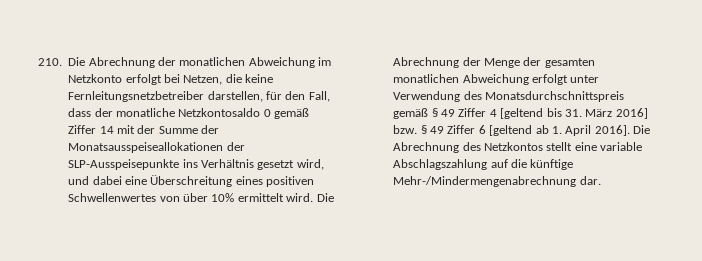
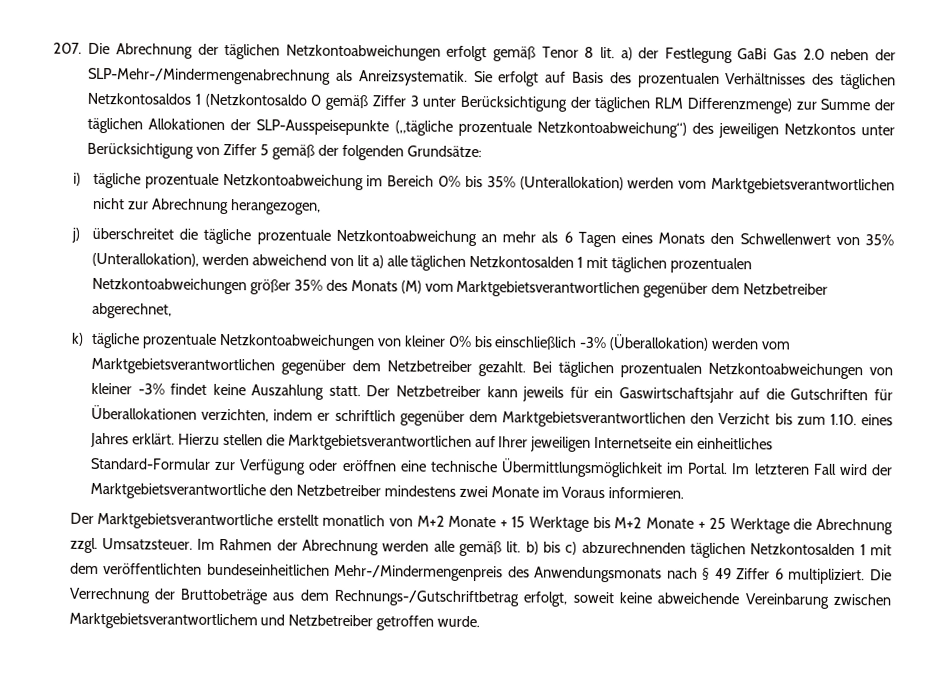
- 210. Die Abrechnung der monatlichen Abweichung im Netzkonto erfolgt bei Netzen, die keine Fernleitungsnetzbetreiber darstellen, für den Fall, dass der monatliche Netzkontosaldo 0 gemäß Ziffer 14 mit der Summe der Monatsausspeiseallokationen der SLP-Ausspeisepunkte ins Verhältnis gesetzt wird, und dabei eine Überschreitung eines positiven Schwellenwertes von über 10% ermittelt wird. Die Abrechnung der Menge der gesamten monatlichen Abweichung erfolgt unter Verwendung des Monatsdurchschnittspreis gemäß § 49 Ziffer 4 [geltend bis 31. März 2016] bzw. § 49 Ziffer 6 [geltend ab 1. April 2016]. Die Abrechnung des Netzkontos stellt eine variable Abschlagszahlung auf die künftige Mehr-/Mindermengenabrechnung dar.
+ 207. Die Abrechnung der täglichen Netzkontoabweichungen erfolgt gemäß Tenor 8 lit. a) der Festlegung GaBi Gas 2.0 neben der SLP-Mehr-/Mindermengenabrechnung als Anreizsystematik. Sie erfolgt auf Basis des prozentualen Verhältnisses des täglichen Netzkontosaldos 1 (Netzkontosaldo 0 gemäß Ziffer 3 unter Berücksichtigung der täglichen RLM Differenzmenge) zur Summe der täglichen Allokationen der SLP-Ausspeisepunkte („tägliche prozentuale Netzkontoabweichung“) des jeweiligen Netzkontos unter Berücksichtigung von Ziffer 5 gemäß der folgenden Grundsätze:
+ i) tägliche prozentuale Netzkontoabweichung im Bereich 0% bis 35% (Unterallokation) werden vom Marktgebietsverantwortlichen nicht zur Abrechnung herangezogen,
+ j) überschreitet die tägliche prozentuale Netzkontoabweichung an mehr als 6 Tagen eines Monats den Schwellenwert von 35% (Unterallokation), werden abweichend von lit a) alle täglichen Netzkontosalden 1 mit täglichen prozentualen Netzkontoabweichungen größer 35% des Monats (M) vom Marktgebietsverantwortlichen gegenüber dem Netzbetreiber abgerechnet,
+ k) tägliche prozentuale Netzkontoabweichungen von kleiner 0% bis einschließlich -3% (Überallokation) werden vom Marktgebietsverantwortlichen gegenüber dem Netzbetreiber gezahlt. Bei täglichen prozentualen Netzkontoabweichungen von kleiner -3% findet keine Auszahlung statt. Der Netzbetreiber kann jeweils für ein Gaswirtschaftsjahr auf die Gutschriften für Überallokationen verzichten, indem er schriftlich gegenüber dem Marktgebietsverantwortlichen den Verzicht bis zum 1.10. eines Jahres erklärt. Hierzu stellen die Marktgebietsverantwortlichen auf Ihrer jeweiligen Internetseite ein einheitliches Standard-Formular zur Verfügung oder eröffnen eine technische Übermittlungsmöglichkeit im Portal. Im letzteren Fall wird der Marktgebietsverantwortliche den Netzbetreiber mindestens zwei Monate im Voraus informieren.
+ Der Marktgebietsverantwortliche erstellt monatlich von M+2 Monate + 15 Werktage bis M+2 Monate + 25 Werktage die Abrechnung zzgl. Umsatzsteuer. Im Rahmen der Abrechnung werden alle gemäß lit. b) bis c) abzurechnenden täglichen Netzkontosalden 1 mit dem veröffentlichten bundeseinheitlichen Mehr-/Mindermengenpreis des Anwendungsmonats nach § 49 Ziffer 6 multipliziert. Die Verrechnung der Bruttobeträge aus dem Rechnungs-/Gutschriftbetrag erfolgt, soweit keine abweichende Vereinbarung zwischen Marktgebietsverantwortlichem und Netzbetreiber getroffen wurde.

